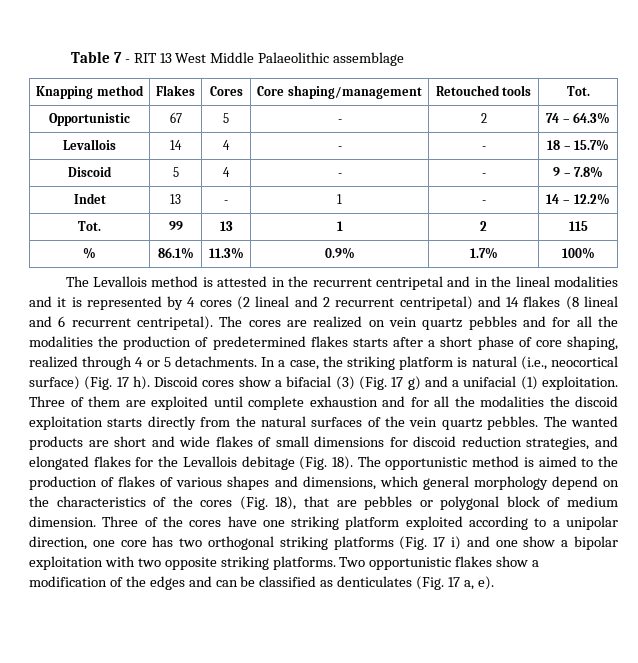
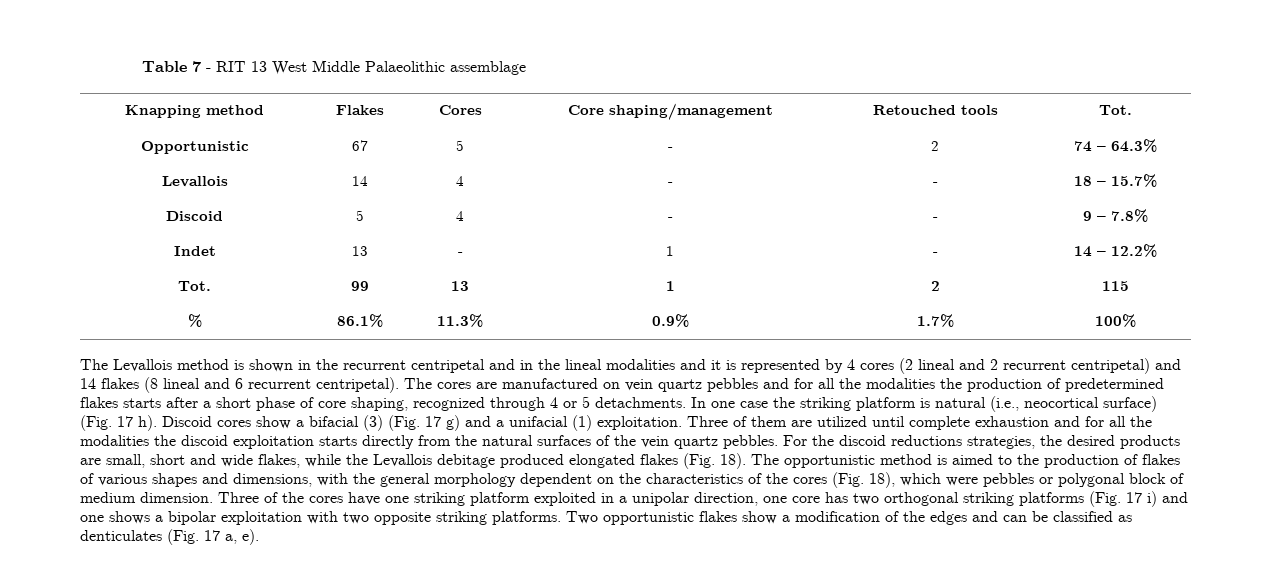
- The Levallois method is attested in the recurrent centripetal and in the lineal modalities and it is represented by 4 cores (2 lineal and 2 recurrent centripetal) and 14 flakes (8 lineal and 6 recurrent centripetal).
+ The Levallois method is shown in the recurrent centripetal and in the lineal modalities and it is represented by 4 cores (2 lineal and 2 recurrent centripetal) and 14 flakes (8 lineal and 6 recurrent centripetal).
- The cores are realized on vein quartz pebbles and for all the modalities the production of predetermined flakes starts after a short phase of core shaping, realized through 4 or 5 detachments.
+ The cores are manufactured on vein quartz pebbles and for all the modalities the production of predetermined flakes starts after a short phase of core shaping, recognized through 4 or 5 detachments.
- In a case, the striking platform is natural (i.e., neocortical surface) (Fig. 17 h).
+ In one case the striking platform is natural (i.e., neocortical surface) (Fig. 17 h).
- Three of them are exploited until complete exhaustion and for all the modalities the discoid exploitation starts directly from the natural surfaces of the vein quartz pebbles.
+ Three of them are utilized until complete exhaustion and for all the modalities the discoid exploitation starts directly from the natural surfaces of the vein quartz pebbles.
- The wanted products are short and wide flakes of small dimensions for discoid reduction strategies, and elongated flakes for the Levallois debitage (Fig. 18).
+ For the discoid reductions strategies, the desired products are small, short and wide flakes, while the Levallois debitage produced elongated flakes (Fig. 18).
- The opportunistic method is aimed to the production of flakes of various shapes and dimensions, which general morphology depend on the characteristics of the cores (Fig. 18), that are pebbles or polygonal block of medium dimension.
+ The opportunistic method is aimed to the production of flakes of various shapes and dimensions, with the general morphology dependent on the characteristics of the cores (Fig. 18), which were pebbles or polygonal block of medium dimension.
- Three of the cores have one striking platform exploited according to a unipolar direction, one core has two orthogonal striking platforms (Fig. 17 i) and one show a bipolar exploitation with two opposite striking platforms.
+ Three of the cores have one striking platform exploited in a unipolar direction, one core has two orthogonal striking platforms (Fig. 17 i) and one shows a bipolar exploitation with two opposite striking platforms.

